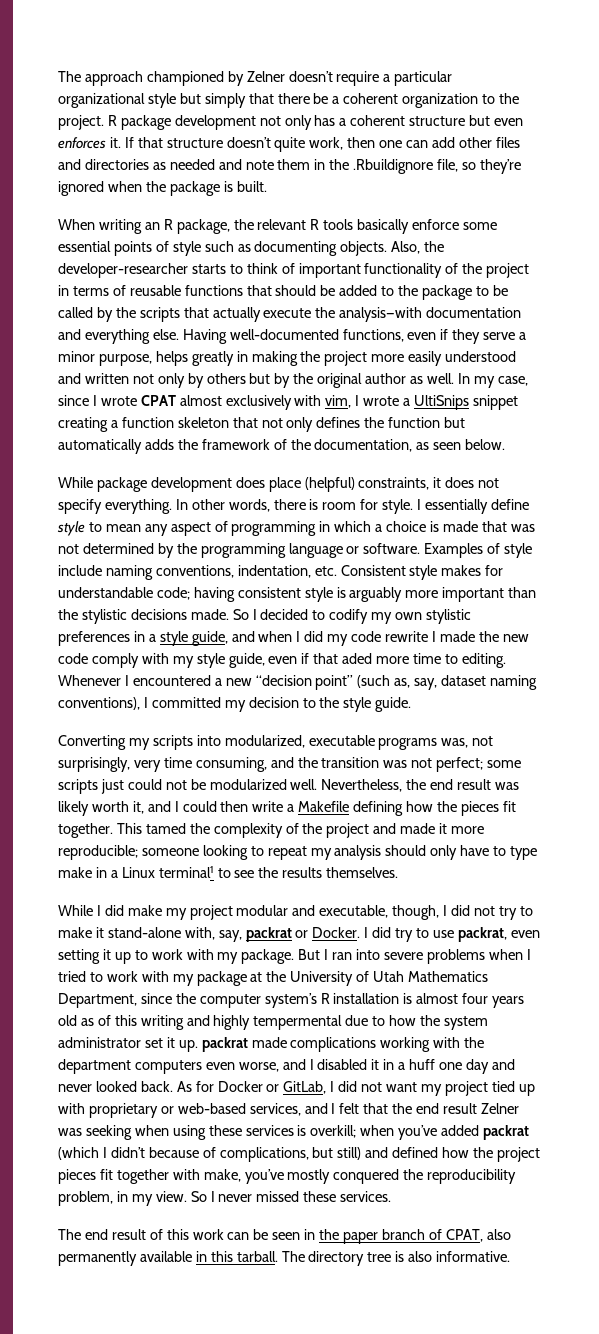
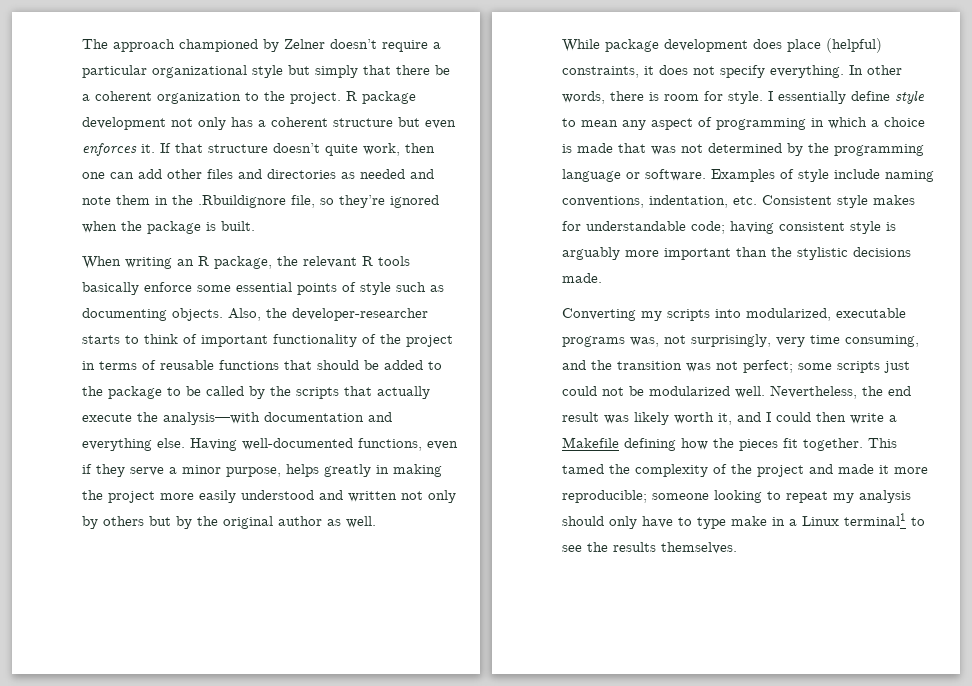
- In my case, since I wrote CPAT almost exclusively with vim, I wrote a UltiSnips snippet creating a function skeleton that not only defines the function but automatically adds the framework of the documentation, as seen below.
- So I decided to codify my own stylistic preferences in a style guide, and when I did my code rewrite I made the new code comply with my style guide, even if that aded more time to editing. Whenever I encountered a new “decision point” (such as, say, dataset naming conventions), I committed my decision to the style guide.
- While I did make my project modular and executable, though, I did not try to make it stand-alone with, say, packrat or Docker. I did try to use packrat, even setting it up to work with my package. But I ran into severe problems when I tried to work with my package at the University of Utah Mathematics Department, since the computer system’s R installation is almost four years old as of this writing and highly tempermental due to how the system administrator set it up. packrat made complications working with the department computers even worse, and I disabled it in a huff one day and never looked back. As for Docker or GitLab, I did not want my project tied up with proprietary or web-based services, and I felt that the end result Zelner was seeking when using these services is overkill; when you’ve added packrat (which I didn’t because of complications, but still) and defined how the project pieces fit together with make, you’ve mostly conquered the reproducibility problem, in my view. So I never missed these services.
- The end result of this work can be seen in the paper branch of CPAT, also permanently available in this tarball. The directory tree is also informative.

